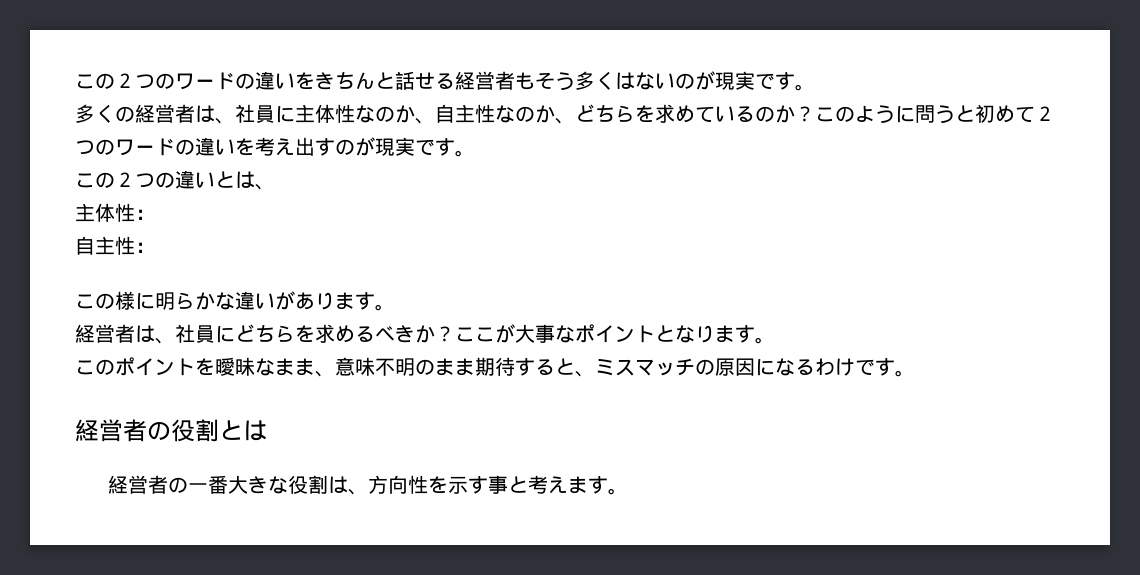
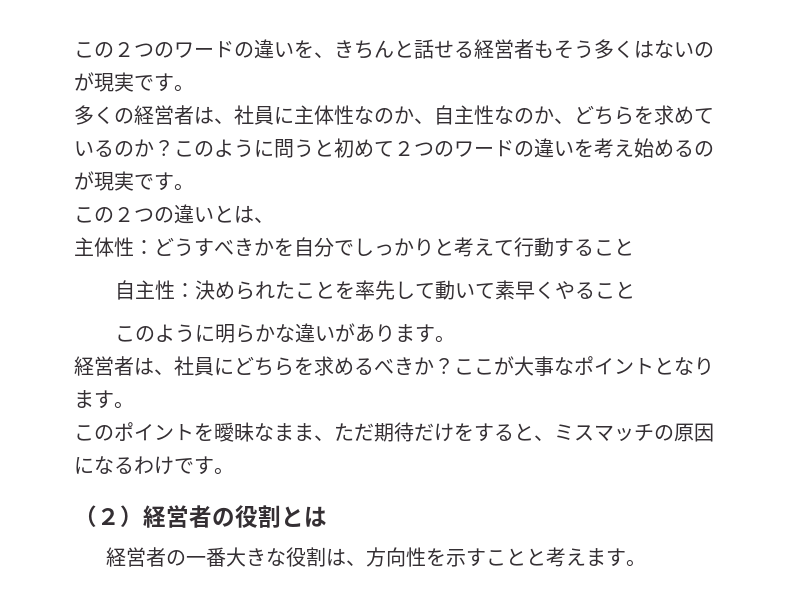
- この２つのワードの違いをきちんと話せる経営者もそう多くはないのが現実です。
+ この２つのワードの違いを、きちんと話せる経営者もそう多くはないのが現実です。
- このように問うと初めて２つのワードの違いを考え出すのが現実です。
+ このように問うと初めて２つのワードの違いを考え始めるのが現実です。
- 主体性：
- 自主性：
- この様に明らかな違いがあります。
+ 主体性：どうすべきかを自分でしっかりと考えて行動すること
+ 自主性：決められたことを率先して動いて素早くやること
+ このように明らかな違いがあります。
- このポイントを曖昧なまま、意味不明のまま期待すると、ミスマッチの原因になるわけです。
+ このポイントを曖昧なまま、ただ期待だけをすると、ミスマッチの原因になるわけです。
- 経営者の役割とは
+ （２）経営者の役割とは
- 経営者の一番大きな役割は、方向性を示す事と考えます。
+ 経営者の一番大きな役割は、方向性を示すことと考えます。

